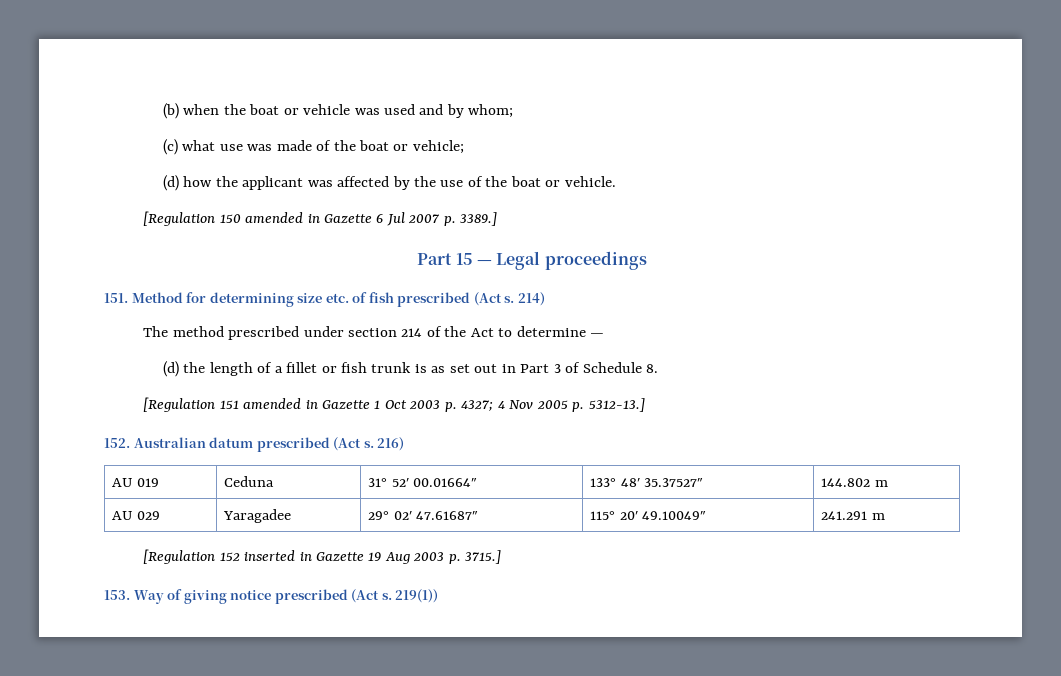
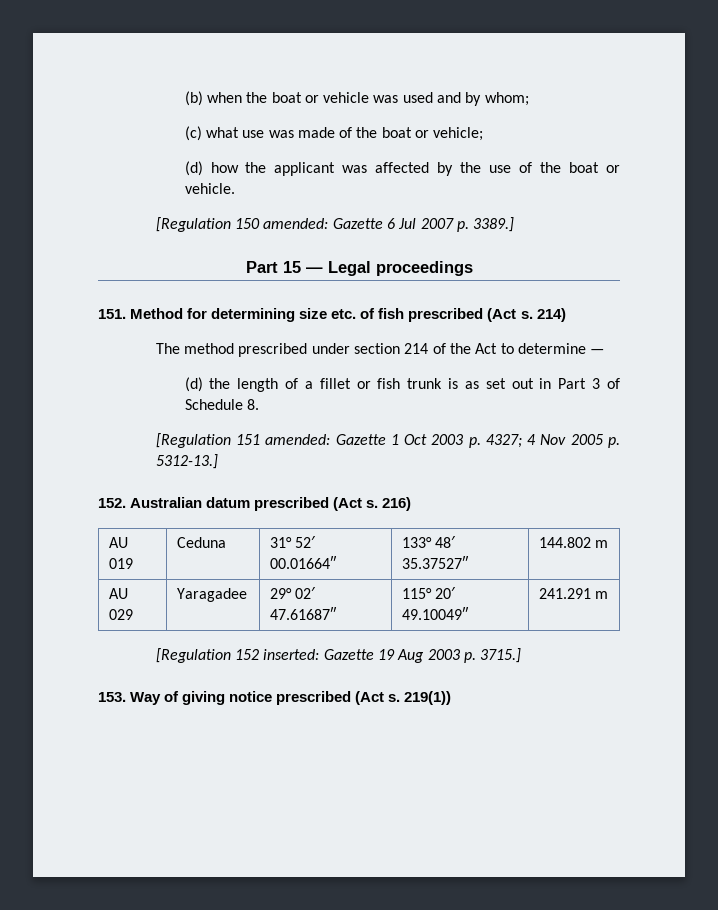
- [Regulation 150 amended in Gazette 6 Jul 2007 p. 3389.]
+ [Regulation 150 amended: Gazette 6 Jul 2007 p. 3389.]
- [Regulation 151 amended in Gazette 1 Oct 2003 p. 4327; 4 Nov 2005 p. 5312-13.]
+ [Regulation 151 amended: Gazette 1 Oct 2003 p. 4327; 4 Nov 2005 p. 5312-13.]
- [Regulation 152 inserted in Gazette 19 Aug 2003 p. 3715.]
+ [Regulation 152 inserted: Gazette 19 Aug 2003 p. 3715.]

